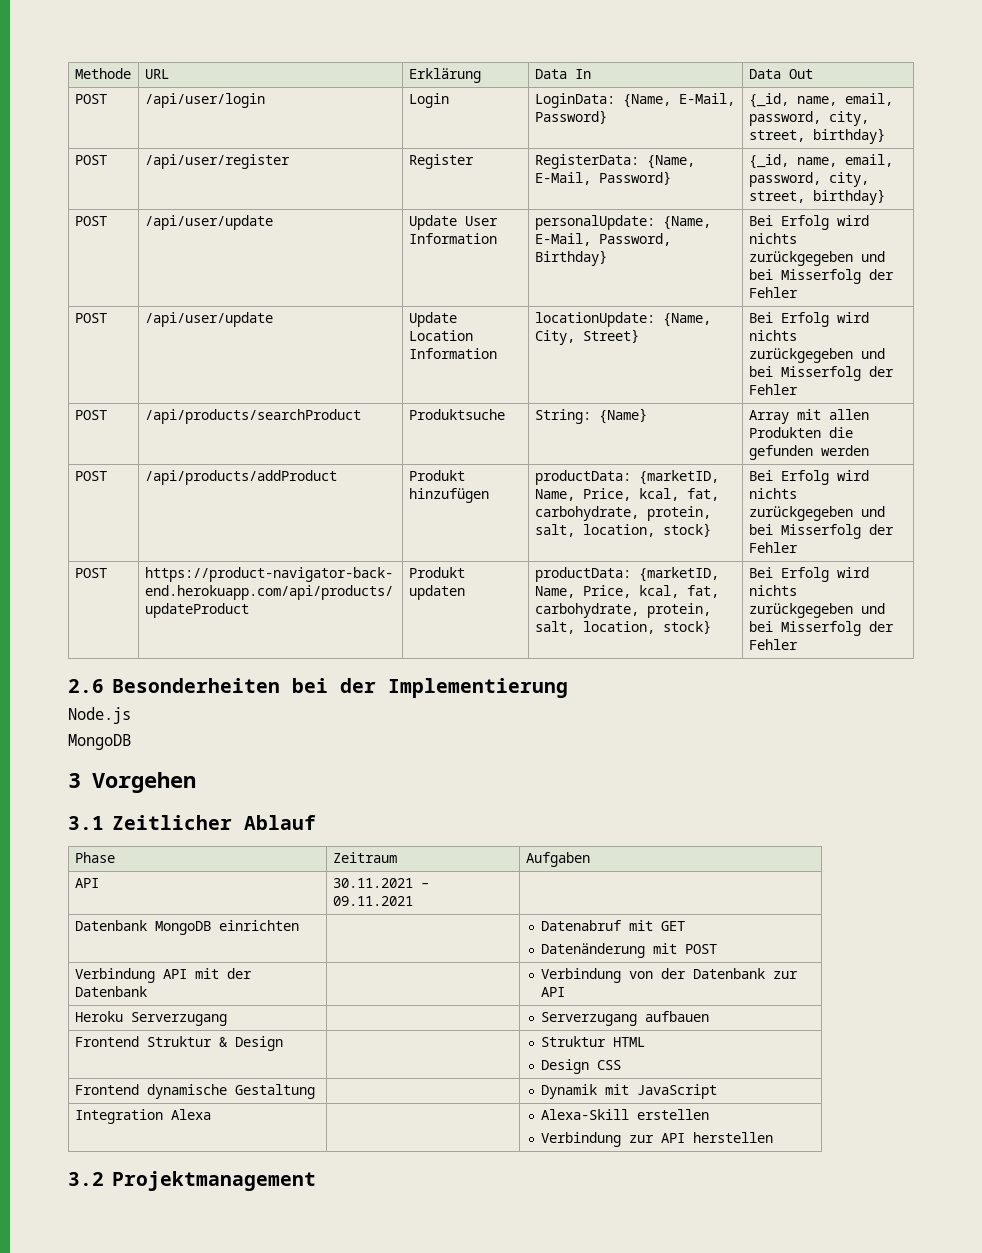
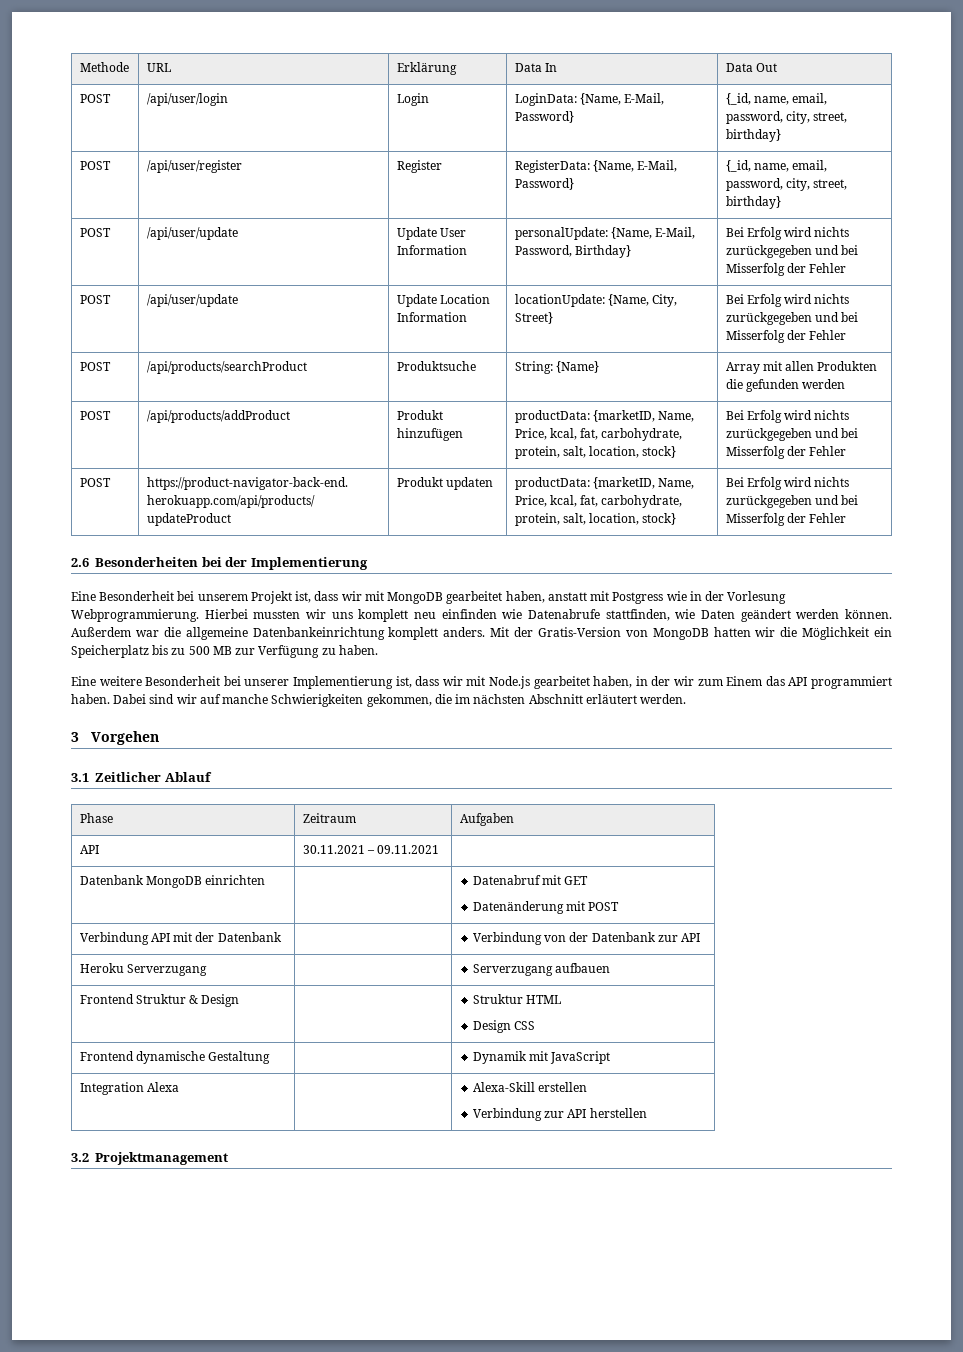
- Node.js
- MongoDB
+ Eine Besonderheit bei unserem Projekt ist, dass wir mit MongoDB gearbeitet haben, anstatt mit Postgress wie in der Vorlesung Webprogrammierung. Hierbei mussten wir uns komplett neu einfinden wie Datenabrufe stattfinden, wie Daten geändert werden können. Außerdem war die allgemeine Datenbankeinrichtung komplett anders. Mit der Gratis-Version von MongoDB hatten wir die Möglichkeit ein Speicherplatz bis zu 500 MB zur Verfügung zu haben.
+ Eine weitere Besonderheit bei unserer Implementierung ist, dass wir mit Node.js gearbeitet haben, in der wir zum Einem das API programmiert haben. Dabei sind wir auf manche Schwierigkeiten gekommen, die im nächsten Abschnitt erläutert werden.

